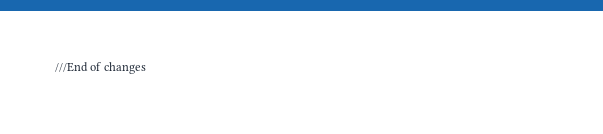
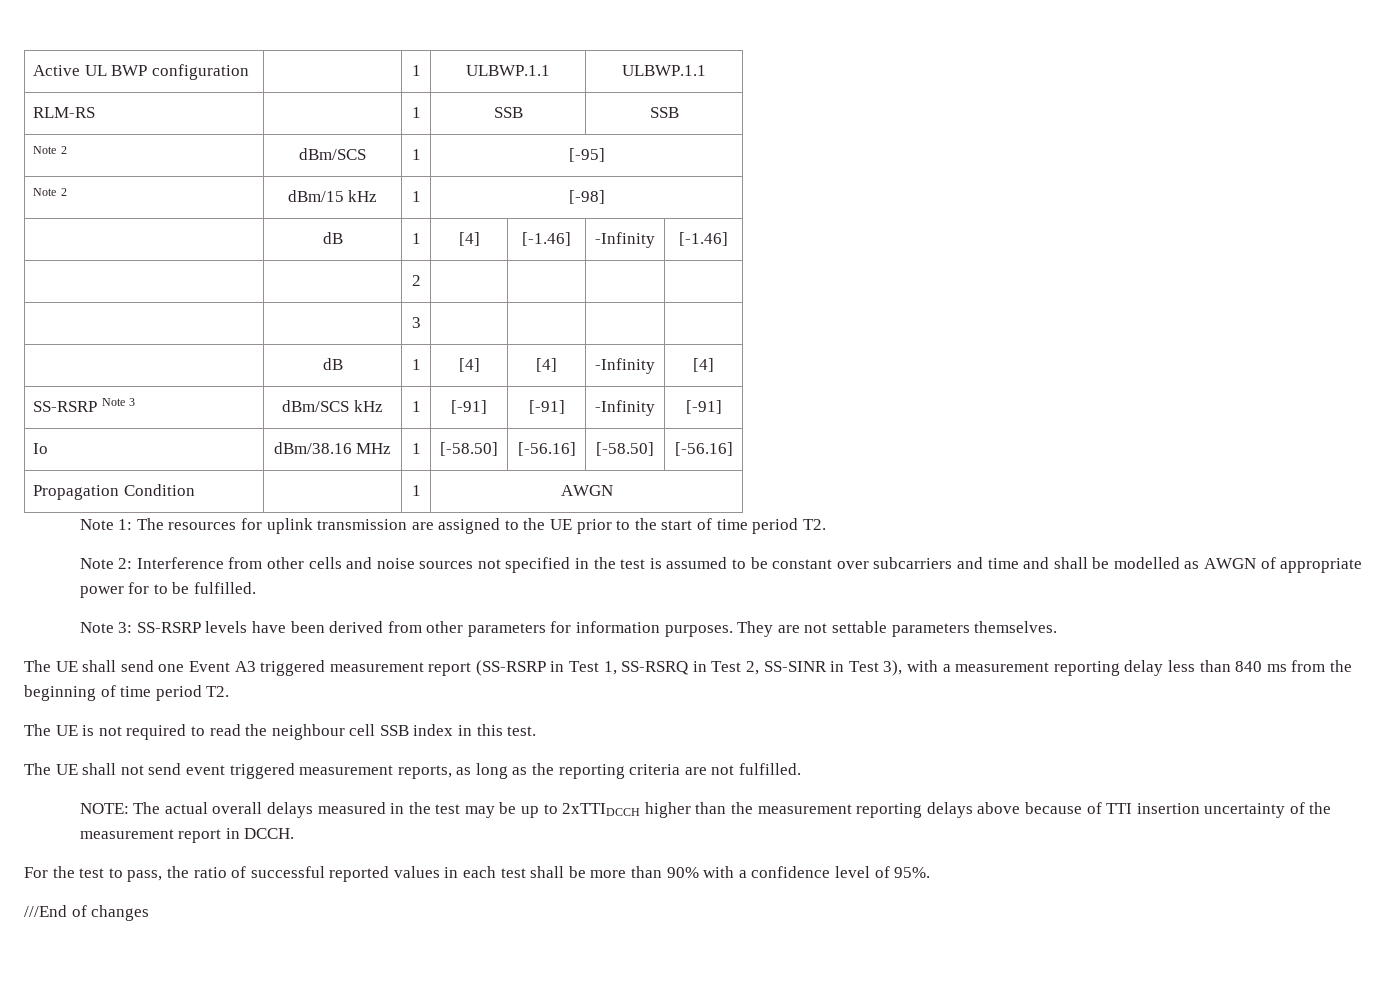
+ Active UL BWP configuration | | 1 | ULBWP.1.1 | ULBWP.1.1
+ RLM-RS | | 1 | SSB | SSB
+ Note 2 | dBm/SCS | 1 | [-95]
+ Note 2 | dBm/15 kHz | 1 | [-98]
+ | dB | 1 | [4] | [-1.46] | -Infinity | [-1.46]
+ | | 2 | | | |
+ | | 3 | | | |
+ | dB | 1 | [4] | [4] | -Infinity | [4]
+ SS-RSRP Note 3 | dBm/SCS kHz | 1 | [-91] | [-91] | -Infinity | [-91]
+ Io | dBm/38.16 MHz | 1 | [-58.50] | [-56.16] | [-58.50] | [-56.16]
+ Propagation Condition | | 1 | AWGN
+ Note 1: The resources for uplink transmission are assigned to the UE prior to the start of time period T2.
+ Note 2: Interference from other cells and noise sources not specified in the test is assumed to be constant over subcarriers and time and shall be modelled as AWGN of appropriate power for to be fulfilled.
+ Note 3: SS-RSRP levels have been derived from other parameters for information purposes. They are not settable parameters themselves.
+ The UE shall send one Event A3 triggered measurement report (SS-RSRP in Test 1, SS-RSRQ in Test 2, SS-SINR in Test 3), with a measurement reporting delay less than 840 ms from the beginning of time period T2.
+ The UE is not required to read the neighbour cell SSB index in this test.
+ The UE shall not send event triggered measurement reports, as long as the reporting criteria are not fulfilled.
+ NOTE: The actual overall delays measured in the test may be up to 2xTTIDCCH higher than the measurement reporting delays above because of TTI insertion uncertainty of the measurement report in DCCH.
+ For the test to pass, the ratio of successful reported values in each test shall be more than 90% with a confidence level of 95%.

